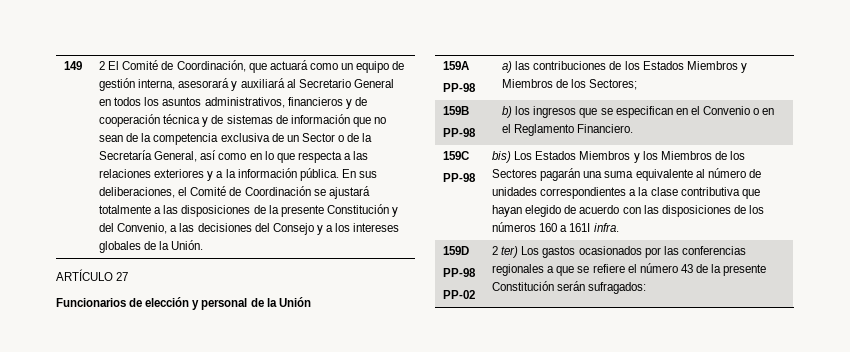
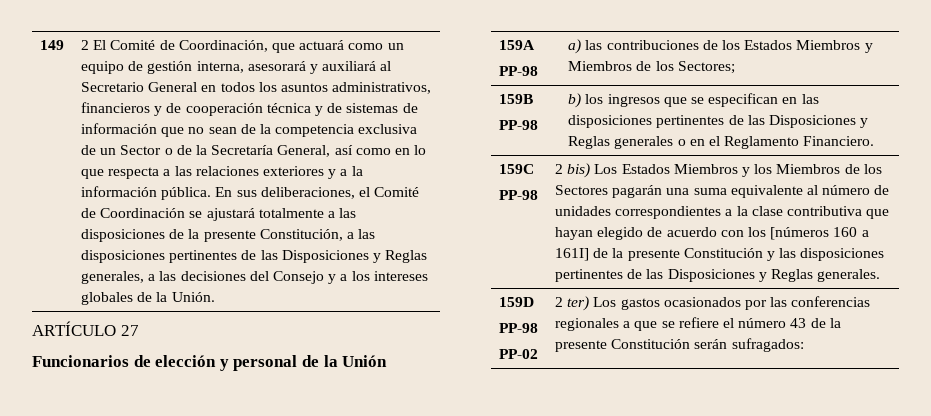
- En sus deliberaciones, el Comité de Coordinación se ajustará totalmente a las disposiciones de la presente Constitución y del Convenio, a las decisiones del Consejo y a los intereses globales de la Unión.
+ En sus deliberaciones, el Comité de Coordinación se ajustará totalmente a las disposiciones de la presente Constitución, a las disposiciones pertinentes de las Disposiciones y Reglas generales, a las decisiones del Consejo y a los intereses globales de la Unión.
  159B
- PP-98 | b) los ingresos que se especifican en el Convenio o en el Reglamento Financiero.
+ PP-98 | b) los ingresos que se especifican en las disposiciones pertinentes de las Disposiciones y Reglas generales o en el Reglamento Financiero.
- bis) Los Estados Miembros y los Miembros de los Sectores pagarán una suma equivalente al número de unidades correspondientes a la clase contributiva que hayan elegido de acuerdo con las disposiciones de los números 160 a 161I infra.
+ 2 bis) Los Estados Miembros y los Miembros de los Sectores pagarán una suma equivalente al número de unidades correspondientes a la clase contributiva que hayan elegido de acuerdo con los [números 160 a 161I] de la presente Constitución y las disposiciones pertinentes de las Disposiciones y Reglas generales.

